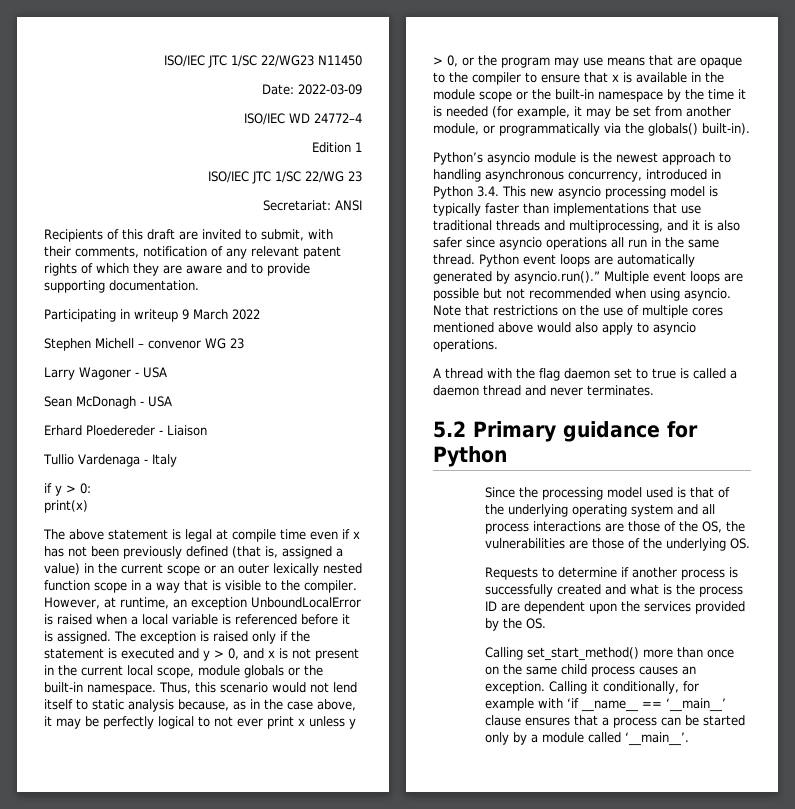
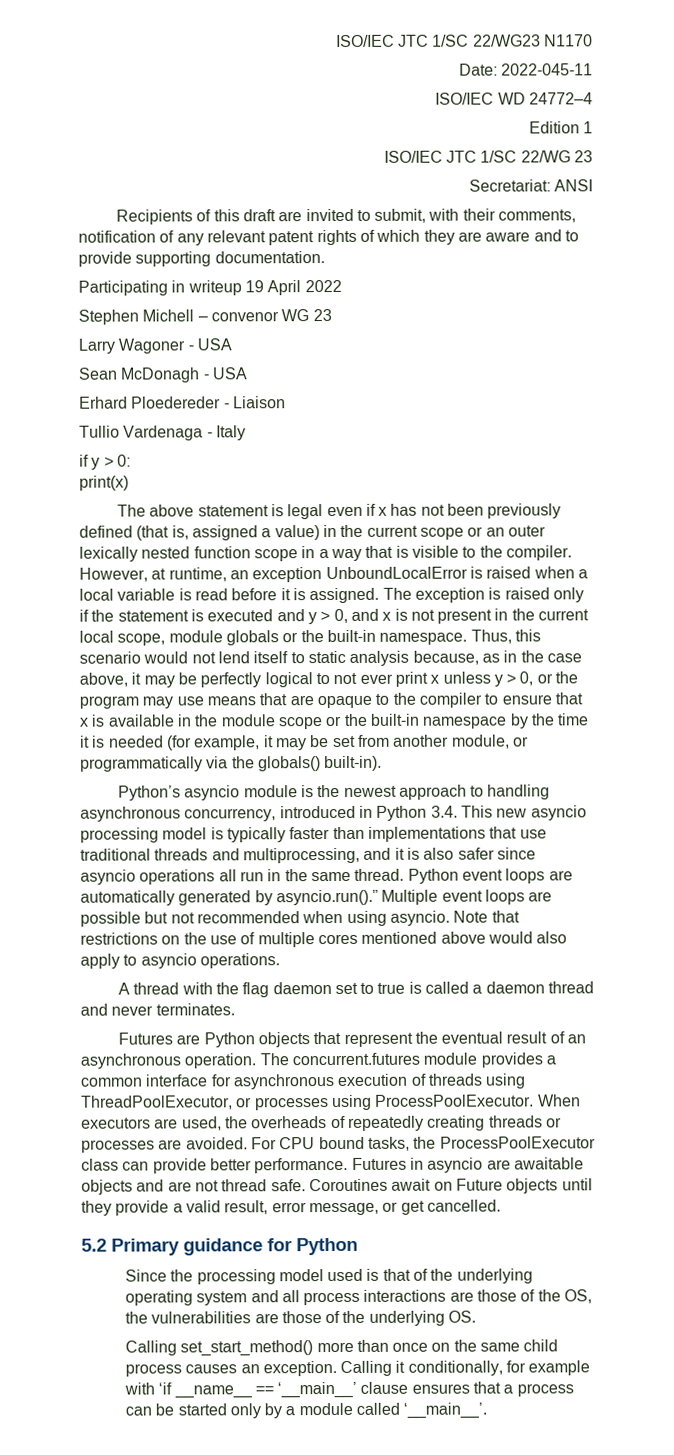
- ISO/IEC JTC 1/SC 22/WG23 N11450
+ ISO/IEC JTC 1/SC 22/WG23 N1170
- Date: 2022-03-09
+ Date: 2022-045-11
- Participating in writeup 9 March 2022
+ Participating in writeup 19 April 2022
- The above statement is legal at compile time even if x has not been previously defined (that is, assigned a value) in the current scope or an outer lexically nested function scope in a way that is visible to the compiler.
+ The above statement is legal even if x has not been previously defined (that is, assigned a value) in the current scope or an outer lexically nested function scope in a way that is visible to the compiler.
- However, at runtime, an exception UnboundLocalError is raised when a local variable is referenced before it is assigned.
+ However, at runtime, an exception UnboundLocalError is raised when a local variable is read before it is assigned.
+ Futures are Python objects that represent the eventual result of an asynchronous operation. The concurrent.futures module provides a common interface for asynchronous execution of threads using ThreadPoolExecutor, or processes using ProcessPoolExecutor. When executors are used, the overheads of repeatedly creating threads or processes are avoided. For CPU bound tasks, the ProcessPoolExecutor class can provide better performance. Futures in asyncio are awaitable objects and are not thread safe. Coroutines await on Future objects until they provide a valid result, error message, or get cancelled.
- Requests to determine if another process is successfully created and what is the process ID are dependent upon the services provided by the OS.

